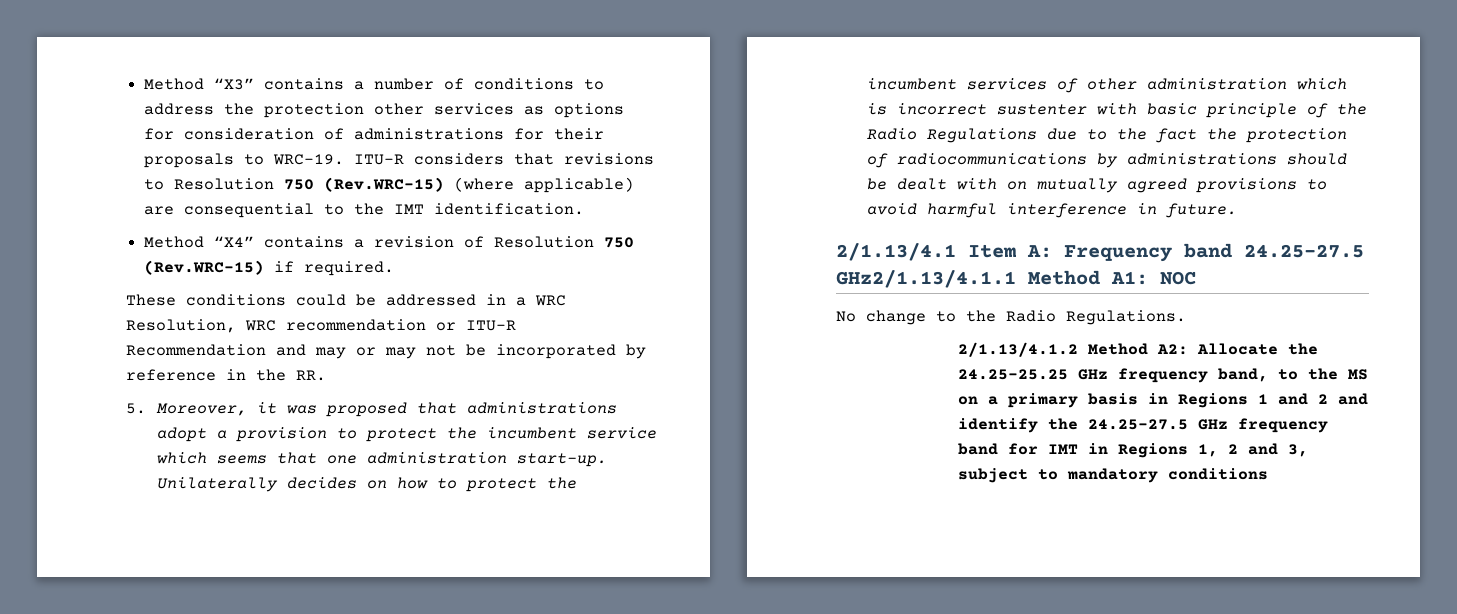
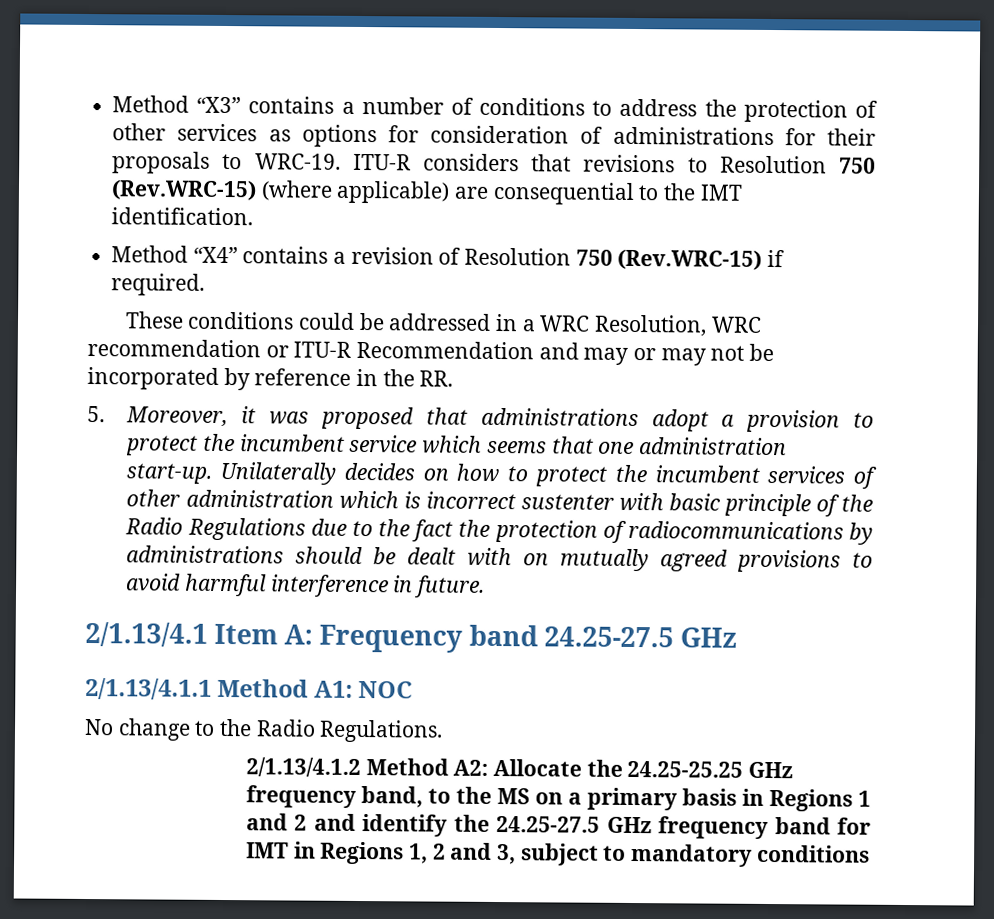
- Method “X3” contains a number of conditions to address the protection other services as options for consideration of administrations for their proposals to WRC-19.
+ Method “X3” contains a number of conditions to address the protection of other services as options for consideration of administrations for their proposals to WRC-19.
- 2/1.13/4.1 Item A: Frequency band 24.25-27.5 GHz2/1.13/4.1.1 Method A1: NOC
+ 2/1.13/4.1 Item A: Frequency band 24.25-27.5 GHz
+ 2/1.13/4.1.1 Method A1: NOC

